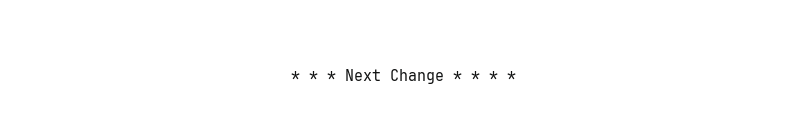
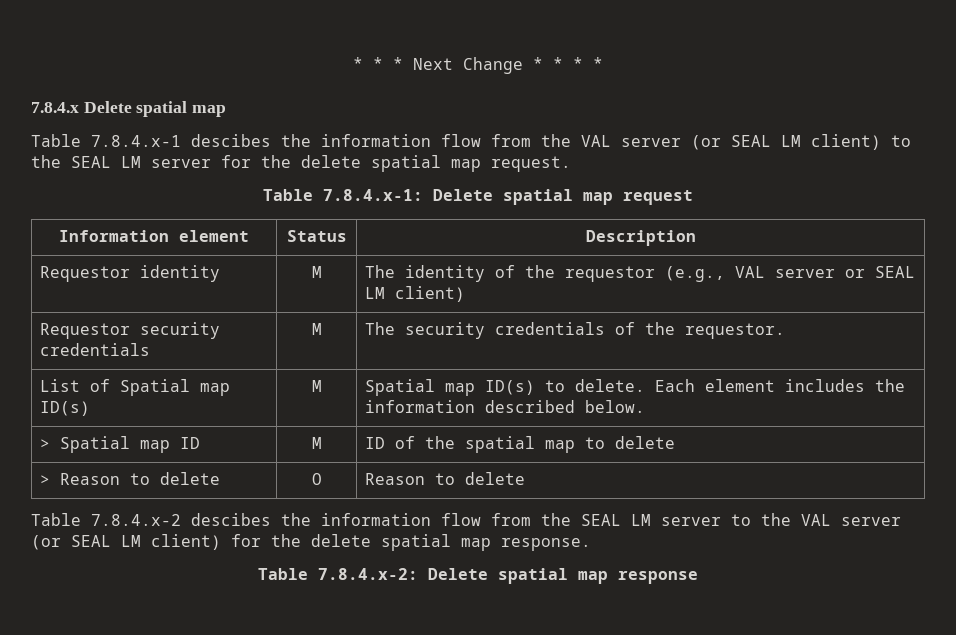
+ 7.8.4.x Delete spatial map
+ Table 7.8.4.x-1 descibes the information flow from the VAL server (or SEAL LM client) to the SEAL LM server for the delete spatial map request.
+ Table 7.8.4.x-1: Delete spatial map request
+ Information element | Status | Description
+ Requestor identity | M | The identity of the requestor (e.g., VAL server or SEAL LM client)
+ Requestor security credentials | M | The security credentials of the requestor.
+ List of Spatial map ID(s) | M | Spatial map ID(s) to delete. Each element includes the information described below.
+ > Spatial map ID | M | ID of the spatial map to delete
+ > Reason to delete | O | Reason to delete
+ Table 7.8.4.x-2 descibes the information flow from the SEAL LM server to the VAL server (or SEAL LM client) for the delete spatial map response.
+ Table 7.8.4.x-2: Delete spatial map response

